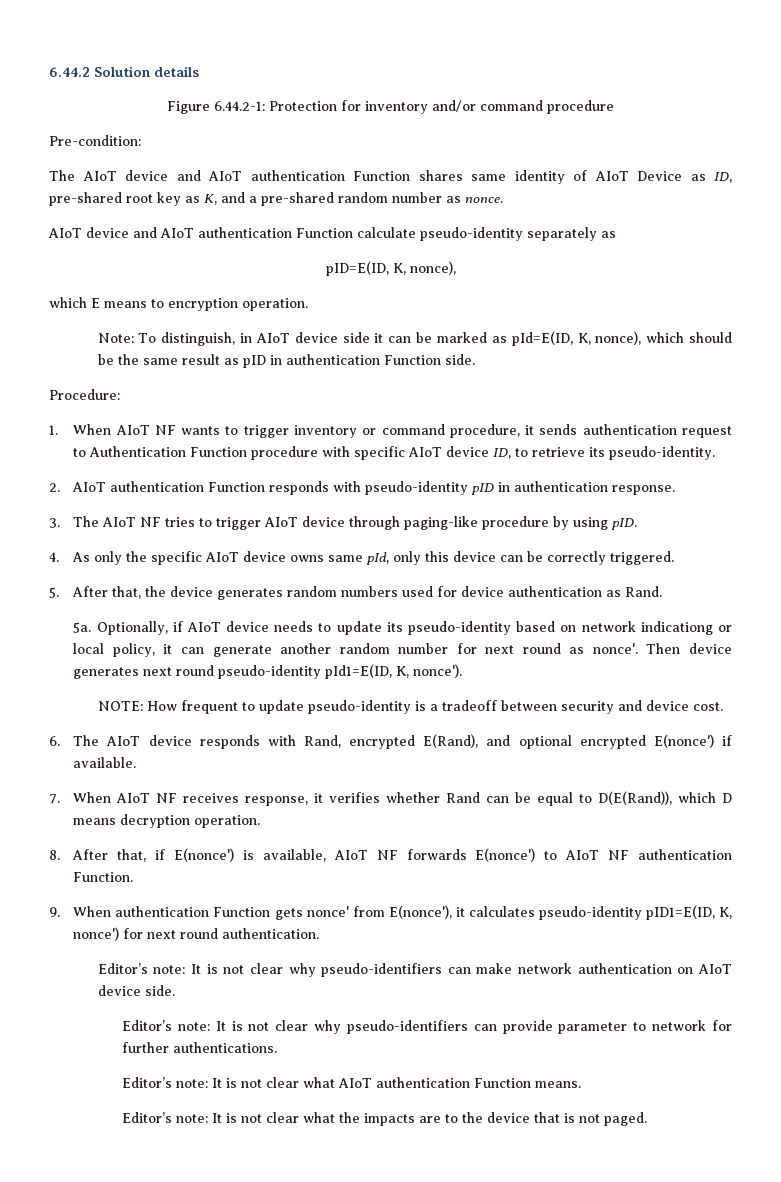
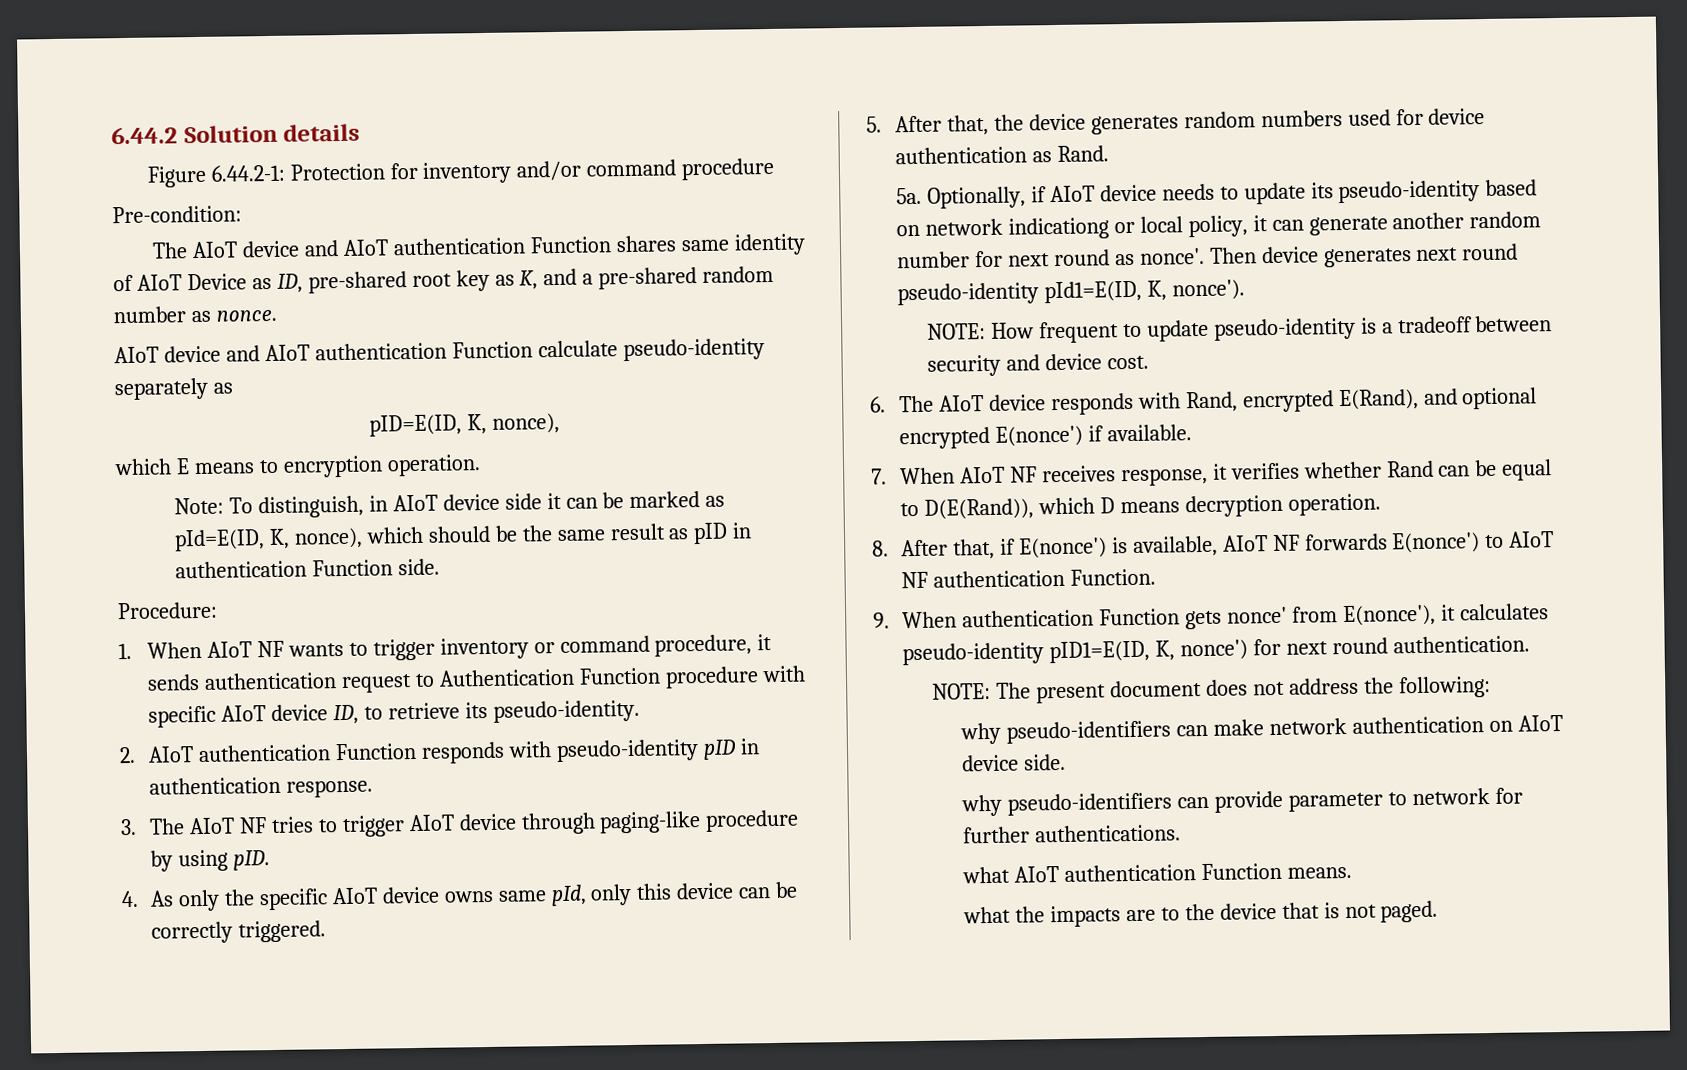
- Editor’s note: It is not clear why pseudo-identifiers can make network authentication on AIoT device side.
+ NOTE: The present document does not address the following:
+ why pseudo-identifiers can make network authentication on AIoT device side.
- Editor’s note: It is not clear why pseudo-identifiers can provide parameter to network for further authentications.
+ why pseudo-identifiers can provide parameter to network for further authentications.
- Editor’s note: It is not clear what AIoT authentication Function means.
+ what AIoT authentication Function means.
- Editor’s note: It is not clear what the impacts are to the device that is not paged.
+ what the impacts are to the device that is not paged.

